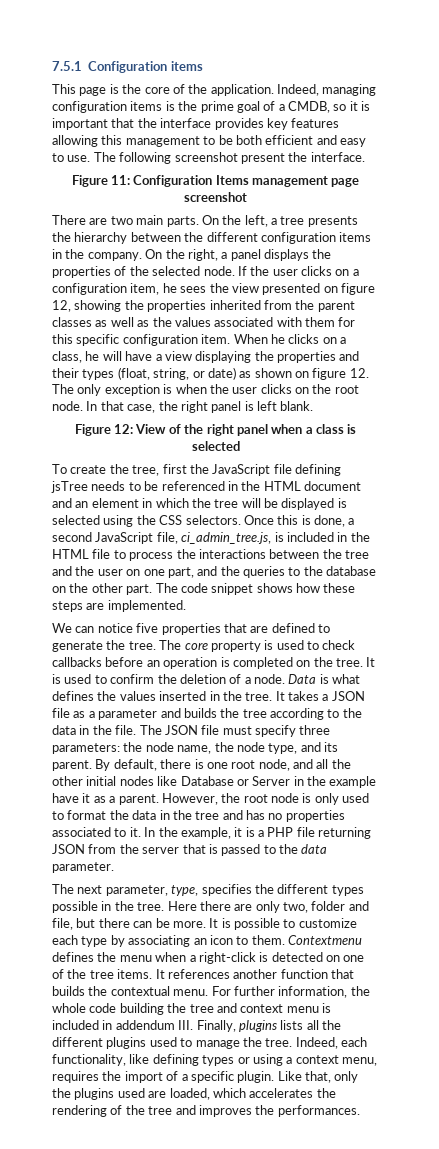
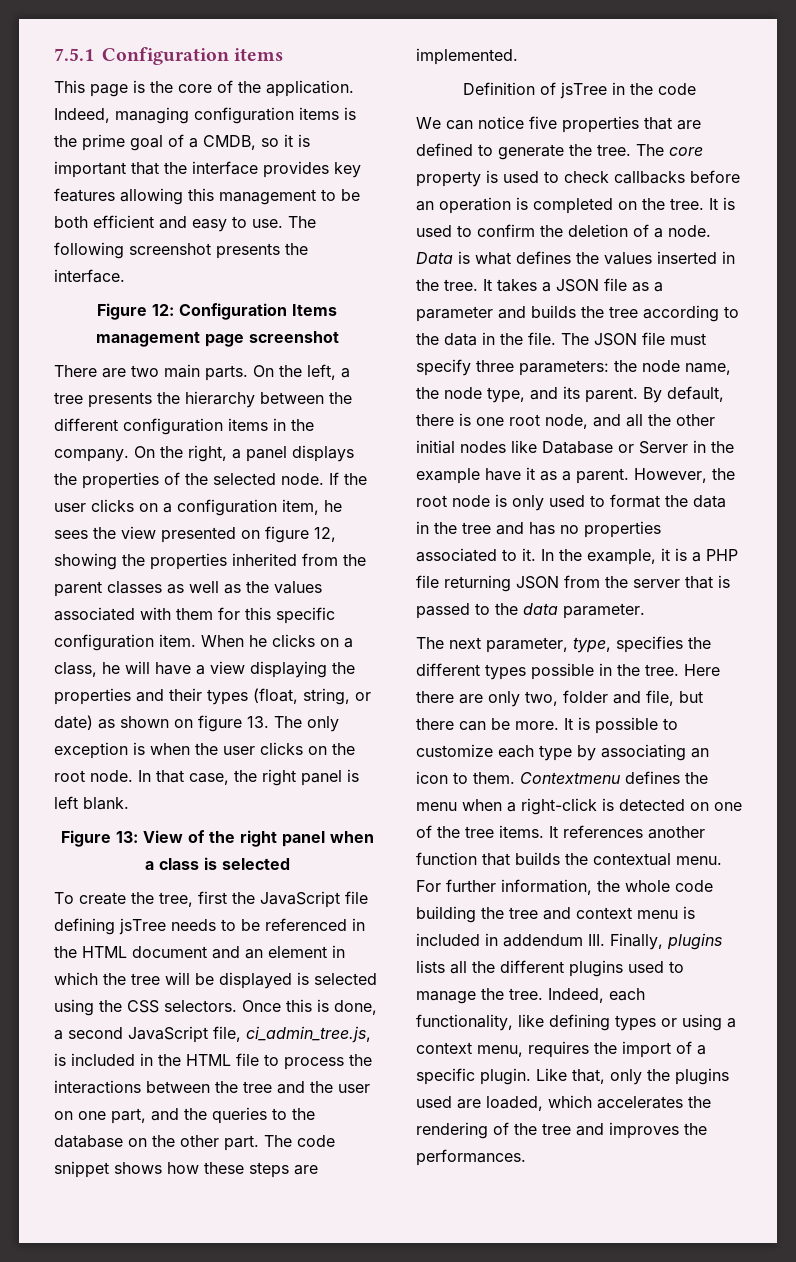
- The following screenshot present the interface.
+ The following screenshot presents the interface.
- Figure 11: Configuration Items management page screenshot
+ Figure 12: Configuration Items management page screenshot
- When he clicks on a class, he will have a view displaying the properties and their types (float, string, or date) as shown on figure 12. The only exception is when the user clicks on the root node.
+ When he clicks on a class, he will have a view displaying the properties and their types (float, string, or date) as shown on figure 13. The only exception is when the user clicks on the root node.
- Figure 12: View of the right panel when a class is selected
+ Figure 13: View of the right panel when a class is selected
+ Definition of jsTree in the code

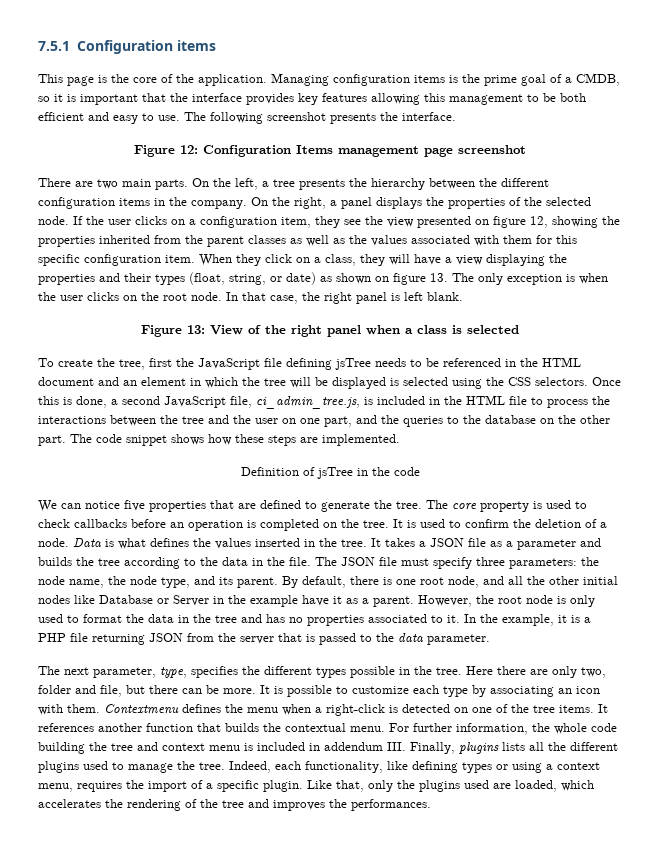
- Indeed, managing configuration items is the prime goal of a CMDB, so it is important that the interface provides key features allowing this management to be both efficient and easy to use.
+ Managing configuration items is the prime goal of a CMDB, so it is important that the interface provides key features allowing this management to be both efficient and easy to use.
- If the user clicks on a configuration item, he sees the view presented on figure 12, showing the properties inherited from the parent classes as well as the values associated with them for this specific configuration item.
+ If the user clicks on a configuration item, they see the view presented on figure 12, showing the properties inherited from the parent classes as well as the values associated with them for this specific configuration item.
- When he clicks on a class, he will have a view displaying the properties and their types (float, string, or date) as shown on figure 13. The only exception is when the user clicks on the root node.
+ When they click on a class, they will have a view displaying the properties and their types (float, string, or date) as shown on figure 13. The only exception is when the user clicks on the root node.
- It is possible to customize each type by associating an icon to them.
+ It is possible to customize each type by associating an icon with them.

